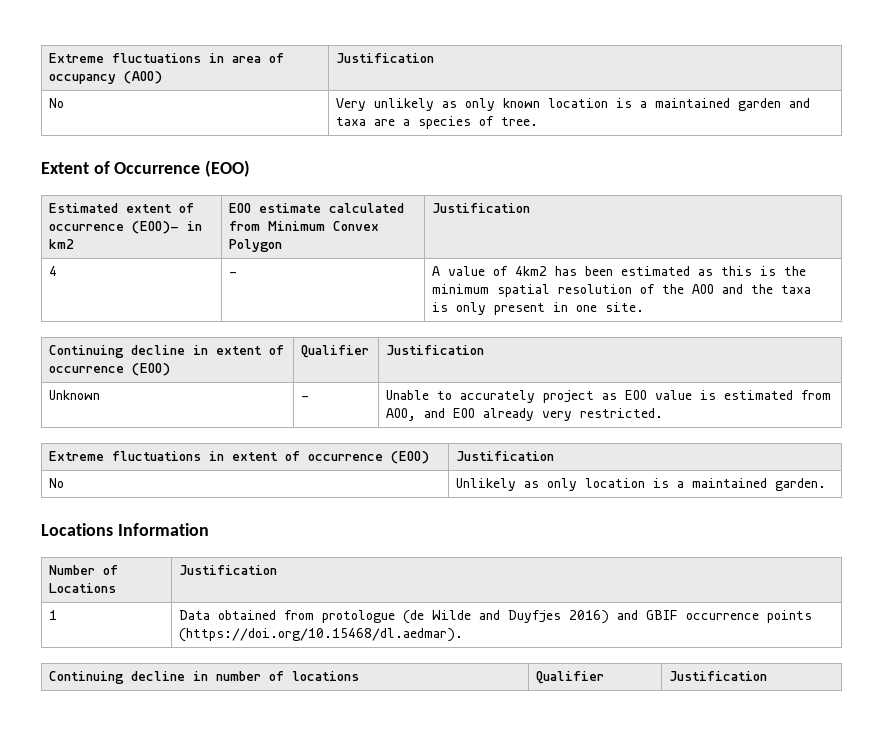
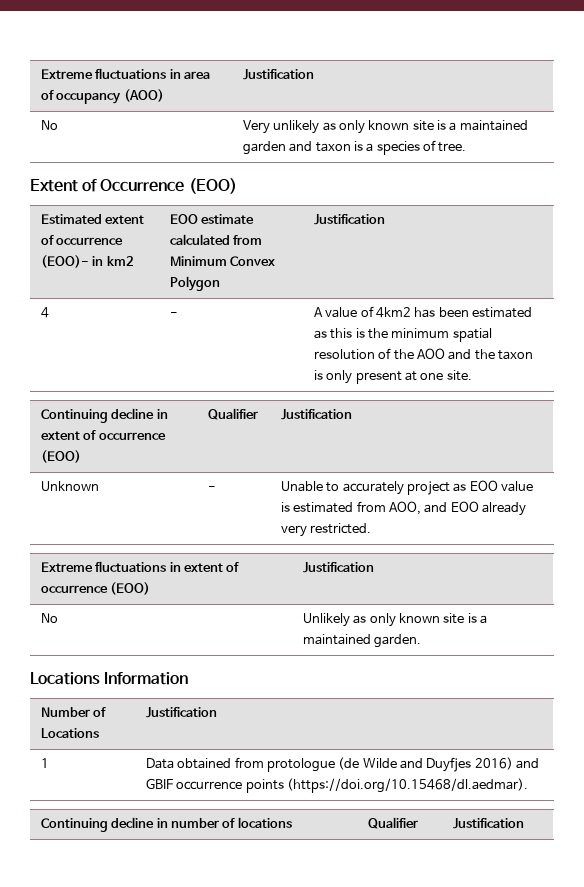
- No | Very unlikely as only known location is a maintained garden and taxa are a species of tree.
+ No | Very unlikely as only known site is a maintained garden and taxon is a species of tree.
- 4 | - | A value of 4km2 has been estimated as this is the minimum spatial resolution of the AOO and the taxa is only present in one site.
+ 4 | - | A value of 4km2 has been estimated as this is the minimum spatial resolution of the AOO and the taxon is only present at one site.
- No | Unlikely as only location is a maintained garden.
+ No | Unlikely as only known site is a maintained garden.

